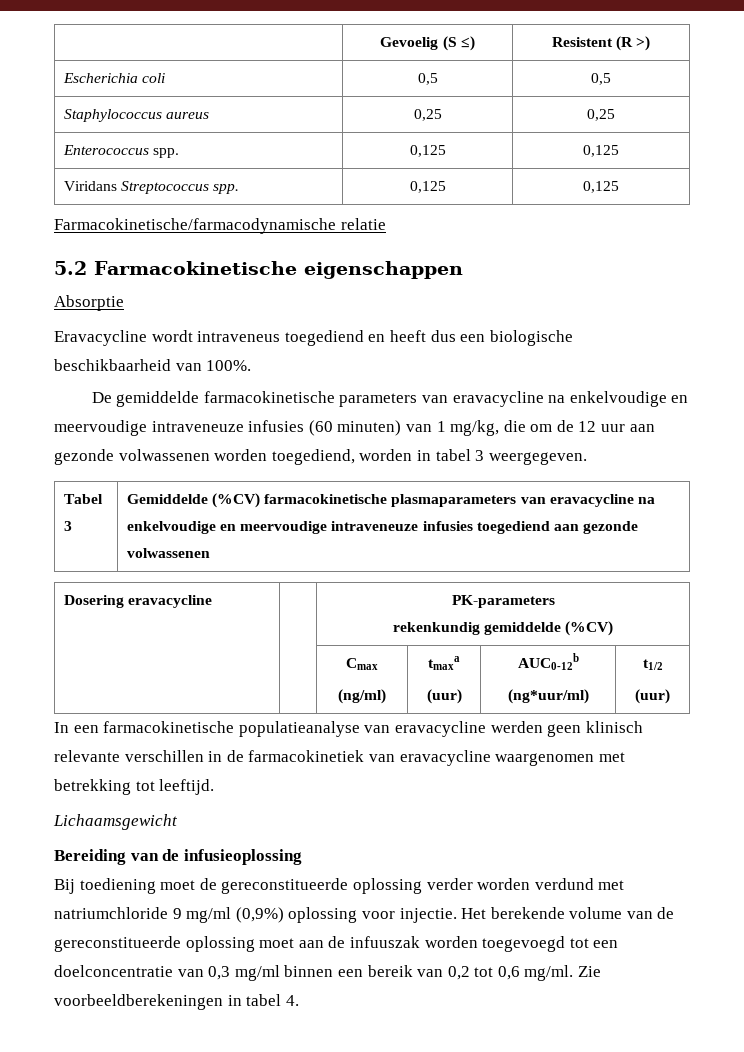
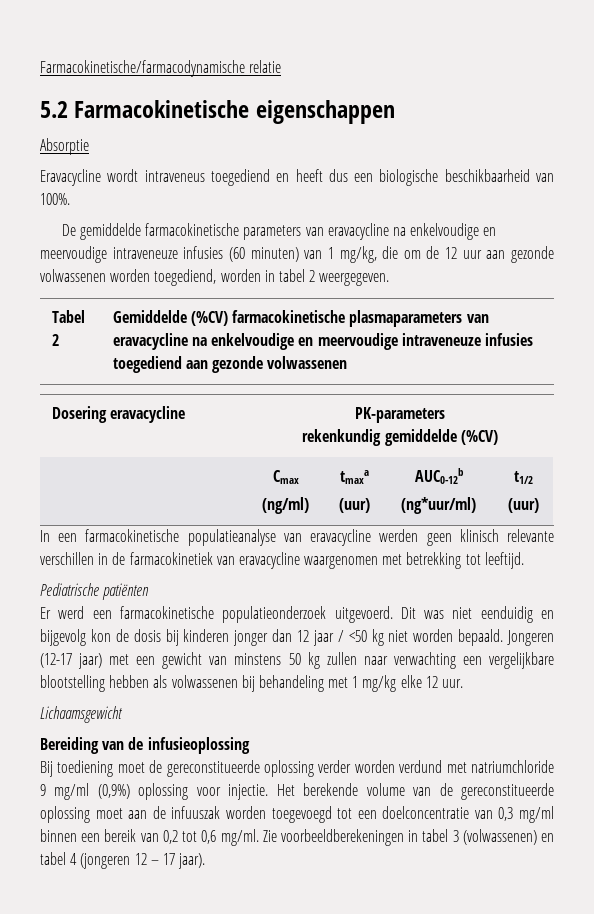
- | Gevoelig (S ≤) | Resistent (R >)
- Escherichia coli | 0,5 | 0,5
- Staphylococcus aureus | 0,25 | 0,25
- Enterococcus spp. | 0,125 | 0,125
- Viridans Streptococcus spp. | 0,125 | 0,125
- De gemiddelde farmacokinetische parameters van eravacycline na enkelvoudige en meervoudige intraveneuze infusies (60 minuten) van 1 mg/kg, die om de 12 uur aan gezonde volwassenen worden toegediend, worden in tabel 3 weergegeven.
+ De gemiddelde farmacokinetische parameters van eravacycline na enkelvoudige en meervoudige intraveneuze infusies (60 minuten) van 1 mg/kg, die om de 12 uur aan gezonde volwassenen worden toegediend, worden in tabel 2 weergegeven.
- Tabel 3 | Gemiddelde (%CV) farmacokinetische plasmaparameters van eravacycline na enkelvoudige en meervoudige intraveneuze infusies toegediend aan gezonde volwassenen
+ Tabel 2 | Gemiddelde (%CV) farmacokinetische plasmaparameters van eravacycline na enkelvoudige en meervoudige intraveneuze infusies toegediend aan gezonde volwassenen
+ Pediatrische patiënten
+ Er werd een farmacokinetische populatieonderzoek uitgevoerd. Dit was niet eenduidig en bijgevolg kon de dosis bij kinderen jonger dan 12 jaar / <50 kg niet worden bepaald. Jongeren (12-17 jaar) met een gewicht van minstens 50 kg zullen naar verwachting een vergelijkbare blootstelling hebben als volwassenen bij behandeling met 1 mg/kg elke 12 uur.
- Zie voorbeeldberekeningen in tabel 4.
+ Zie voorbeeldberekeningen in tabel 3 (volwassenen) en tabel 4 (jongeren 12 – 17 jaar).

